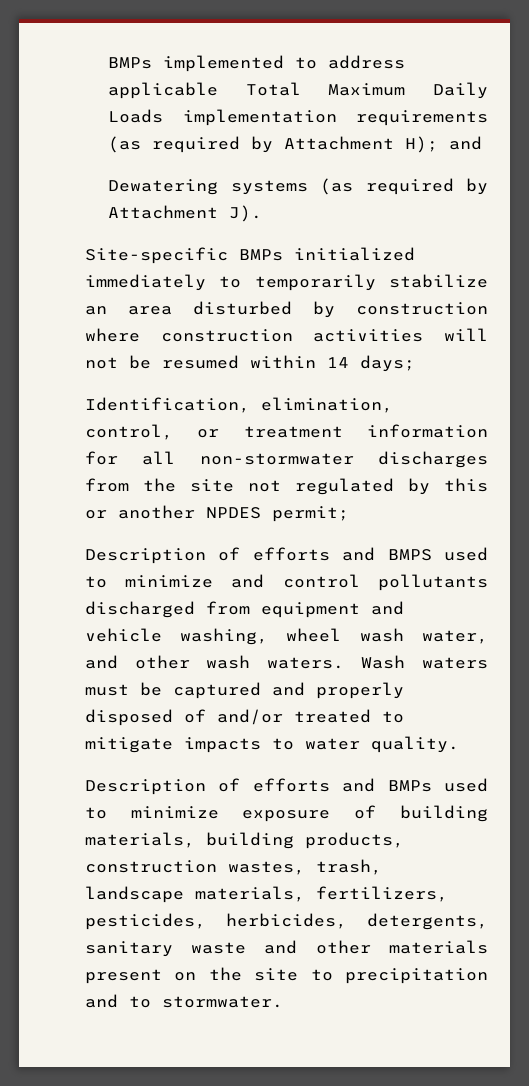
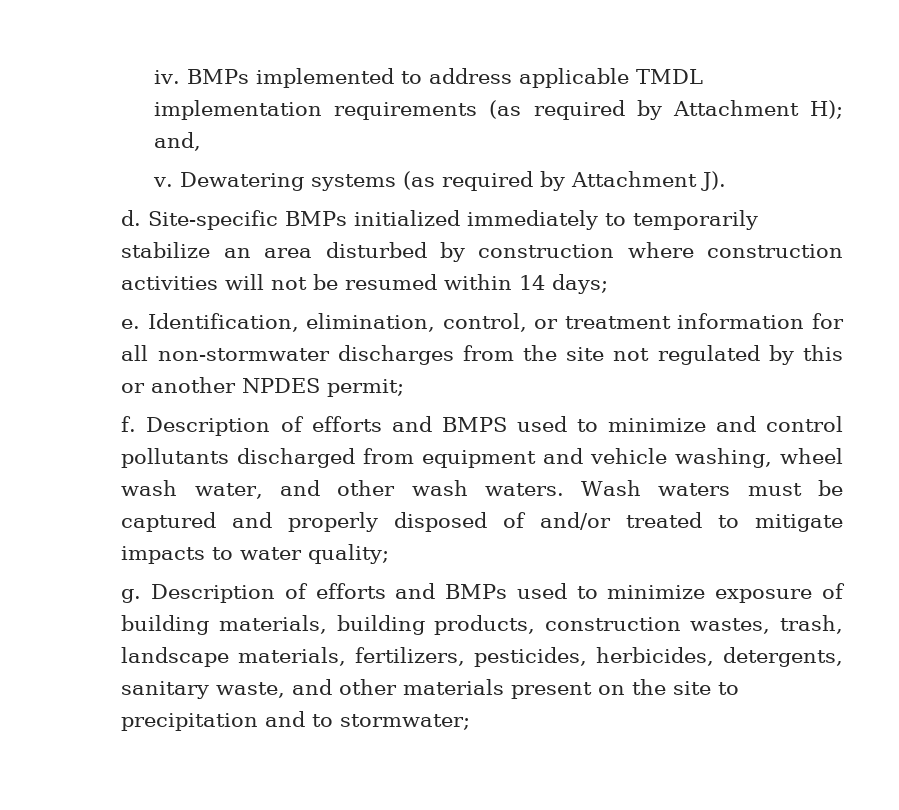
+ iv.
- BMPs implemented to address applicable Total Maximum Daily Loads implementation requirements (as required by Attachment H); and
- Dewatering systems (as required by Attachment J).
+ BMPs implemented to address applicable TMDL implementation requirements (as required by Attachment H); and,
+ v. Dewatering systems (as required by Attachment J).
+ d.
+ e.
+ f.
- Wash waters must be captured and properly disposed of and/or treated to mitigate impacts to water quality.
- Description of efforts and BMPs used to minimize exposure of building materials, building products, construction wastes, trash, landscape materials, fertilizers, pesticides, herbicides, detergents, sanitary waste and other materials present on the site to precipitation and to stormwater.
+ Wash waters must be captured and properly disposed of and/or treated to mitigate impacts to water quality;
+ g. Description of efforts and BMPs used to minimize exposure of building materials, building products, construction wastes, trash, landscape materials, fertilizers, pesticides, herbicides, detergents, sanitary waste, and other materials present on the site to precipitation and to stormwater;

